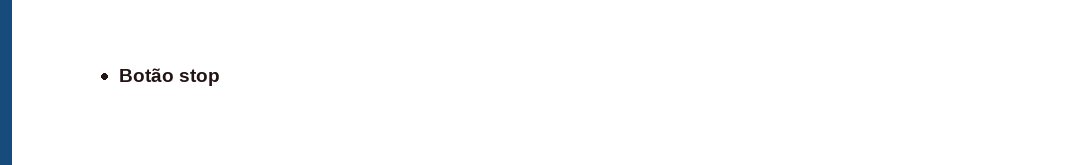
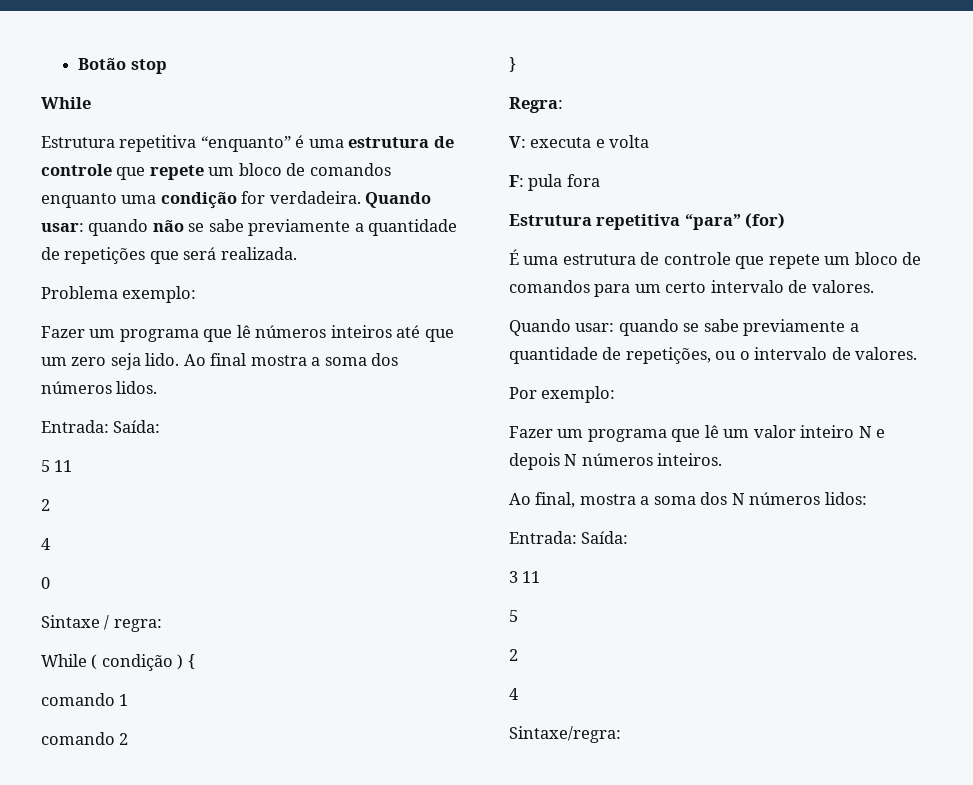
  Botão stop
+ While
+ Estrutura repetitiva “enquanto” é uma estrutura de controle que repete um bloco de comandos enquanto uma condição for verdadeira. Quando usar: quando não se sabe previamente a quantidade de repetições que será realizada.
+ Problema exemplo:
+ Fazer um programa que lê números inteiros até que um zero seja lido. Ao final mostra a soma dos números lidos.
+ Entrada: Saída:
+ 5 11
+ 2
+ 4
+ 0
+ Sintaxe / regra:
+ While ( condição ) {
+ comando 1
+ comando 2
+ }
+ Regra:
+ V: executa e volta
+ F: pula fora
+ Estrutura repetitiva “para” (for)
+ É uma estrutura de controle que repete um bloco de comandos para um certo intervalo de valores.
+ Quando usar: quando se sabe previamente a quantidade de repetições, ou o intervalo de valores.
+ Por exemplo:
+ Fazer um programa que lê um valor inteiro N e depois N números inteiros.
+ Ao final, mostra a soma dos N números lidos:
+ Entrada: Saída:
+ 3 11
+ 5
+ 2
+ 4
+ Sintaxe/regra:

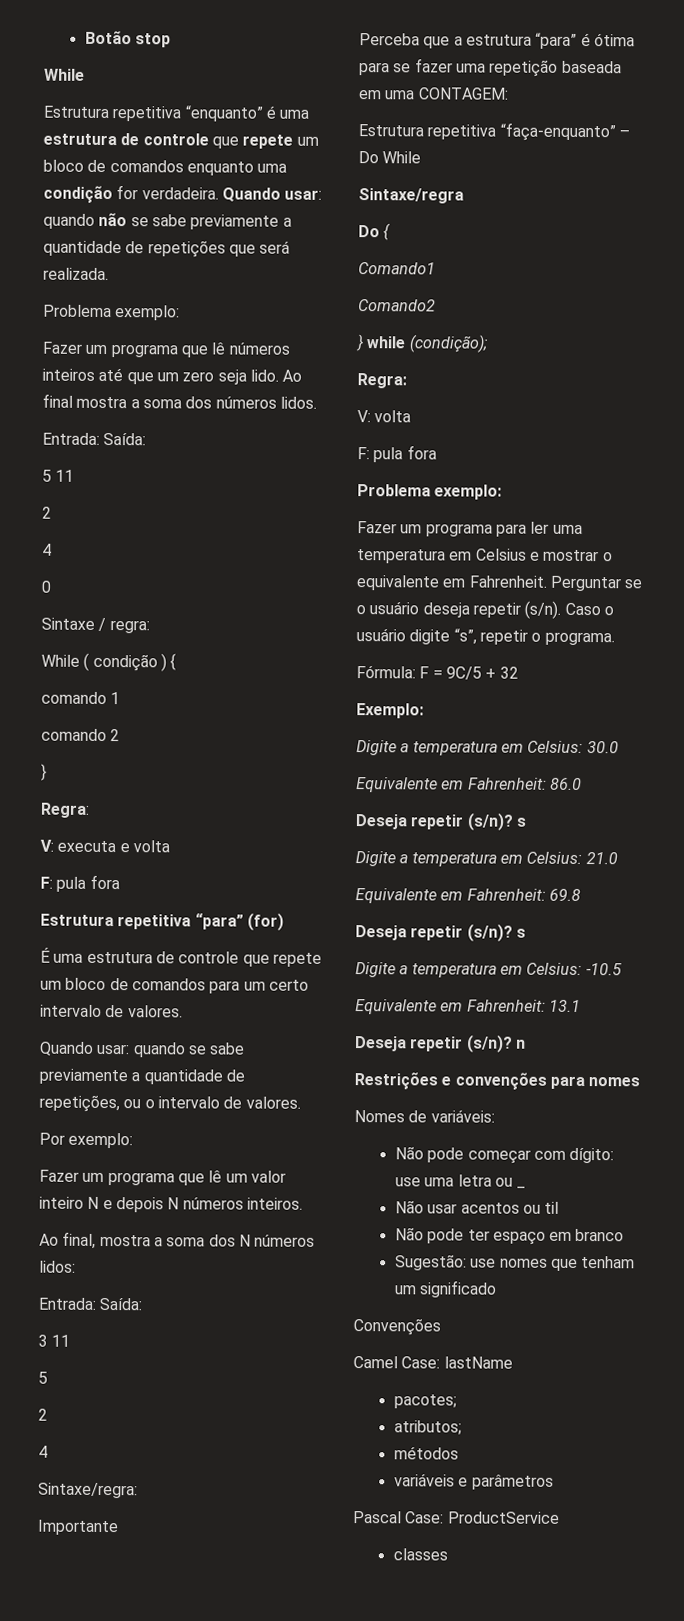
+ Importante
+ Perceba que a estrutura “para” é ótima para se fazer uma repetição baseada em uma CONTAGEM:
+ Estrutura repetitiva “faça-enquanto” – Do While
+ Sintaxe/regra
+ Do {
+ Comando1
+ Comando2
+ } while (condição);
+ Regra:
+ V: volta
+ F: pula fora
+ Problema exemplo:
+ Fazer um programa para ler uma temperatura em Celsius e mostrar o equivalente em Fahrenheit. Perguntar se o usuário deseja repetir (s/n). Caso o usuário digite “s”, repetir o programa.
+ Fórmula: F = 9C/5 + 32
+ Exemplo:
+ Digite a temperatura em Celsius: 30.0
+ Equivalente em Fahrenheit: 86.0
+ Deseja repetir (s/n)? s
+ Digite a temperatura em Celsius: 21.0
+ Equivalente em Fahrenheit: 69.8
+ Deseja repetir (s/n)? s
+ Digite a temperatura em Celsius: -10.5
+ Equivalente em Fahrenheit: 13.1
+ Deseja repetir (s/n)? n
+ Restrições e convenções para nomes
+ Nomes de variáveis:
+ Não pode começar com dígito: use uma letra ou _
+ Não usar acentos ou til
+ Não pode ter espaço em branco
+ Sugestão: use nomes que tenham um significado
+ Convenções
+ Camel Case: lastName
+ pacotes;
+ atributos;
+ métodos
+ variáveis e parâmetros
+ Pascal Case: ProductService
+ classes

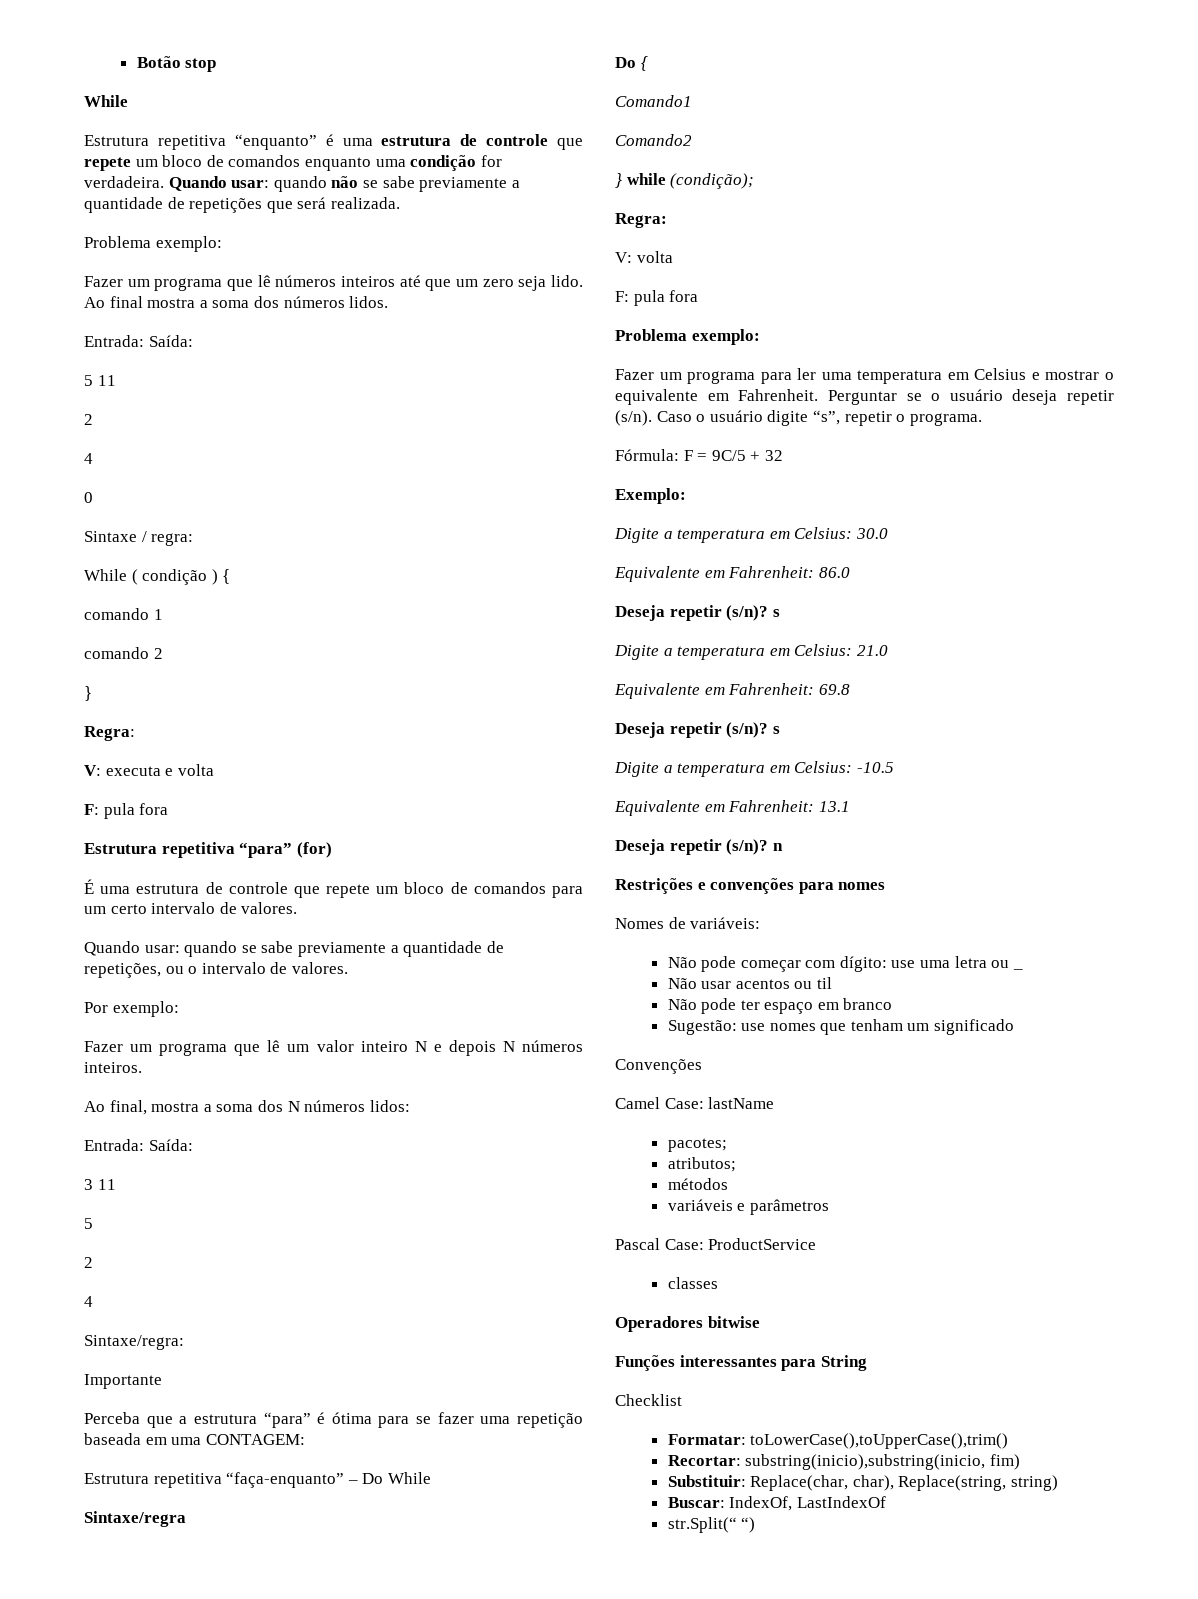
+ Operadores bitwise
+ Funções interessantes para String
+ Checklist
+ Formatar: toLowerCase(),toUpperCase(),trim()
+ Recortar: substring(inicio),substring(inicio, fim)
+ Substituir: Replace(char, char), Replace(string, string)
+ Buscar: IndexOf, LastIndexOf
+ str.Split(“ “)

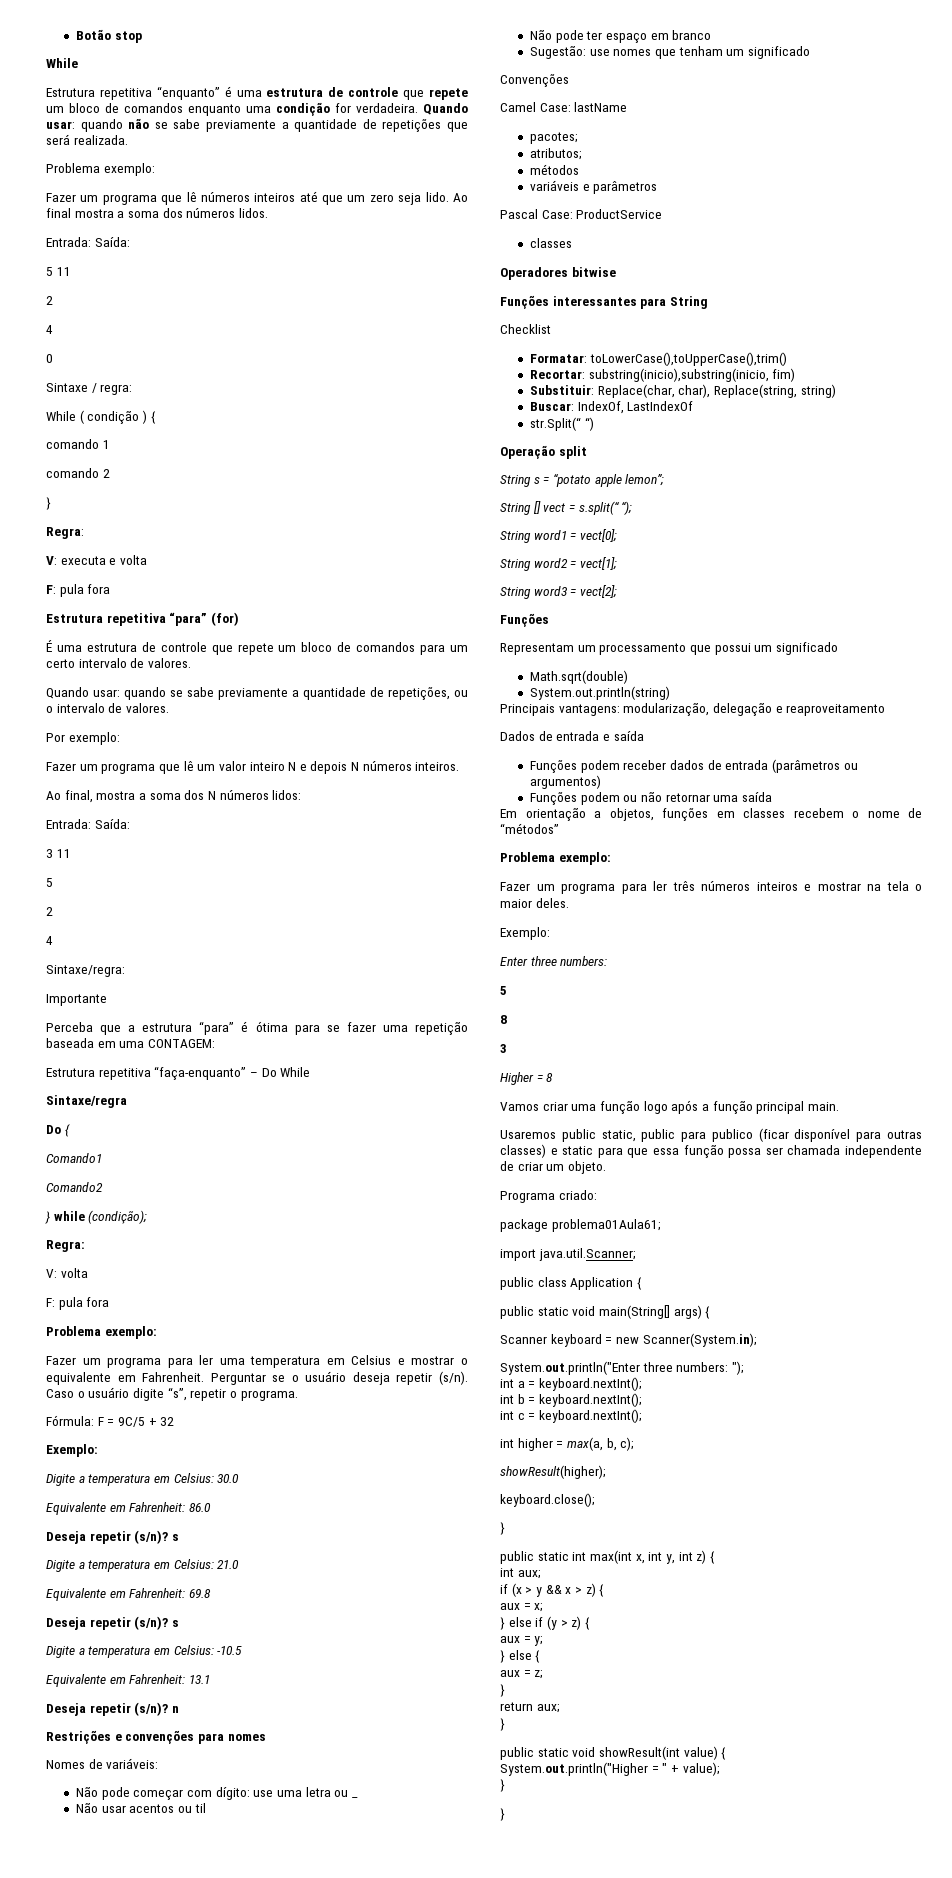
+ Operação split
+ String s = “potato apple lemon”;
+ String [] vect = s.split(“ “);
+ String word1 = vect[0];
+ String word2 = vect[1];
+ String word3 = vect[2];
+ Funções
+ Representam um processamento que possui um significado
+ Math.sqrt(double)
+ System.out.println(string)
+ Principais vantagens: modularização, delegação e reaproveitamento
+ Dados de entrada e saída
+ Funções podem receber dados de entrada (parâmetros ou argumentos)
+ Funções podem ou não retornar uma saída
+ Em orientação a objetos, funções em classes recebem o nome de “métodos”
+ Problema exemplo:
+ Fazer um programa para ler três números inteiros e mostrar na tela o maior deles.
+ Exemplo:
+ Enter three numbers:
+ 5
+ 8
+ 3
+ Higher = 8
+ Vamos criar uma função logo após a função principal main.
+ Usaremos public static, public para publico (ficar disponível para outras classes) e static para que essa função possa ser chamada independente de criar um objeto.
+ Programa criado:
+ package problema01Aula61;
+ import java.util.Scanner;
+ public class Application {
+ public static void main(String[] args) {
+ Scanner keyboard = new Scanner(System.in);
+ System.out.println("Enter three numbers: ");
+ int a = keyboard.nextInt();
+ int b = keyboard.nextInt();
+ int c = keyboard.nextInt();
+ int higher = max(a, b, c);
+ showResult(higher);
+ keyboard.close();
+ }
+ public static int max(int x, int y, int z) {
+ int aux;
+ if (x > y && x > z) {
+ aux = x;
+ } else if (y > z) {
+ aux = y;
+ } else {
+ aux = z;
+ }
+ return aux;
+ }
+ public static void showResult(int value) {
+ System.out.println("Higher = " + value);
+ }
+ }

